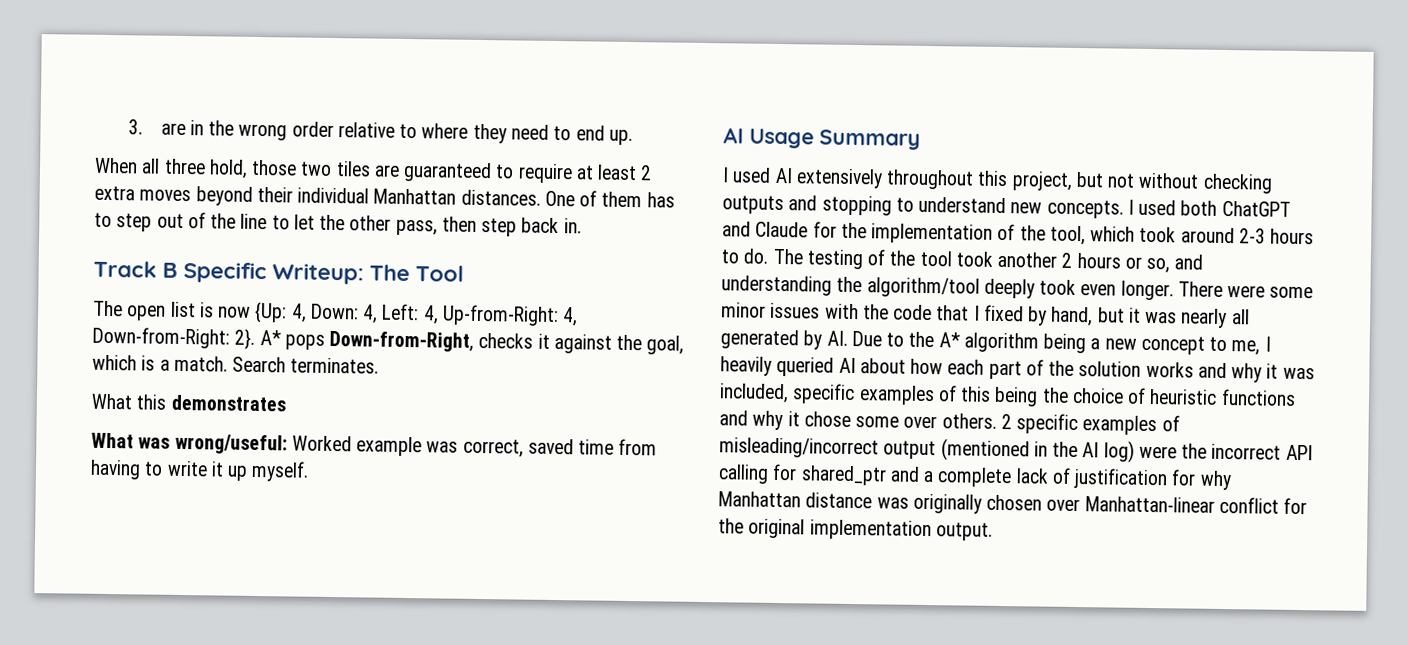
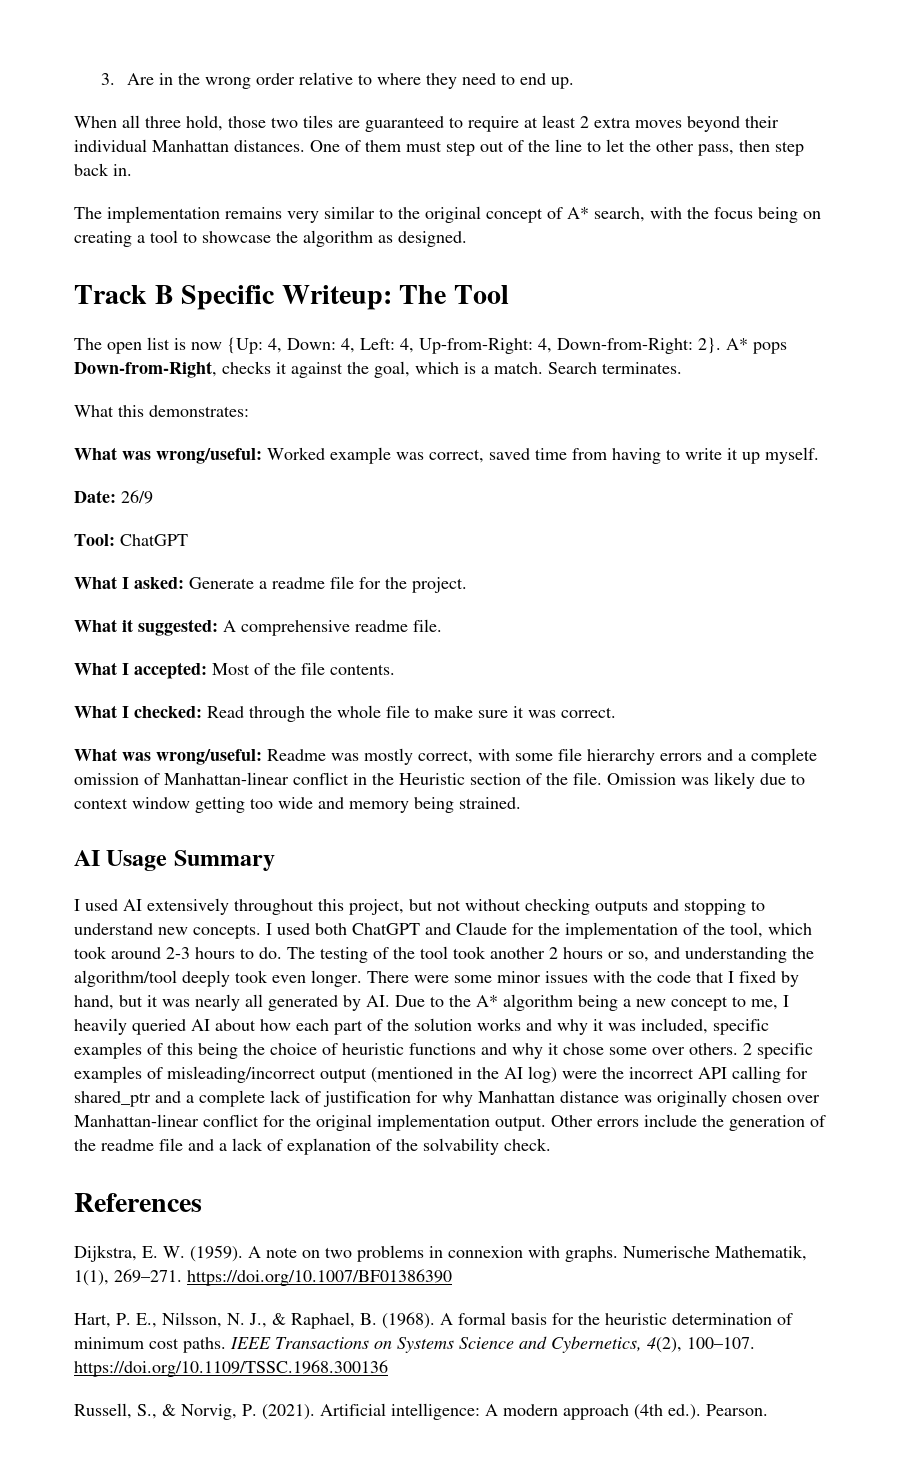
- 3. are in the wrong order relative to where they need to end up.
+ 3. Are in the wrong order relative to where they need to end up.
- One of them has to step out of the line to let the other pass, then step back in.
+ One of them must step out of the line to let the other pass, then step back in.
+ The implementation remains very similar to the original concept of A* search, with the focus being on creating a tool to showcase the algorithm as designed.
- What this demonstrates
+ What this demonstrates:
+ Date: 26/9
+ Tool: ChatGPT
+ What I asked: Generate a readme file for the project.
+ What it suggested: A comprehensive readme file.
+ What I accepted: Most of the file contents.
+ What I checked: Read through the whole file to make sure it was correct.
+ What was wrong/useful: Readme was mostly correct, with some file hierarchy errors and a complete omission of Manhattan-linear conflict in the Heuristic section of the file. Omission was likely due to context window getting too wide and memory being strained.
+ Other errors include the generation of the readme file and a lack of explanation of the solvability check.
+ References
+ Dijkstra, E. W. (1959). A note on two problems in connexion with graphs. Numerische Mathematik, 1(1), 269–271. https://doi.org/10.1007/BF01386390
+ Hart, P. E., Nilsson, N. J., & Raphael, B. (1968). A formal basis for the heuristic determination of minimum cost paths. IEEE Transactions on Systems Science and Cybernetics, 4(2), 100–107. https://doi.org/10.1109/TSSC.1968.300136
+ Russell, S., & Norvig, P. (2021). Artificial intelligence: A modern approach (4th ed.). Pearson.

